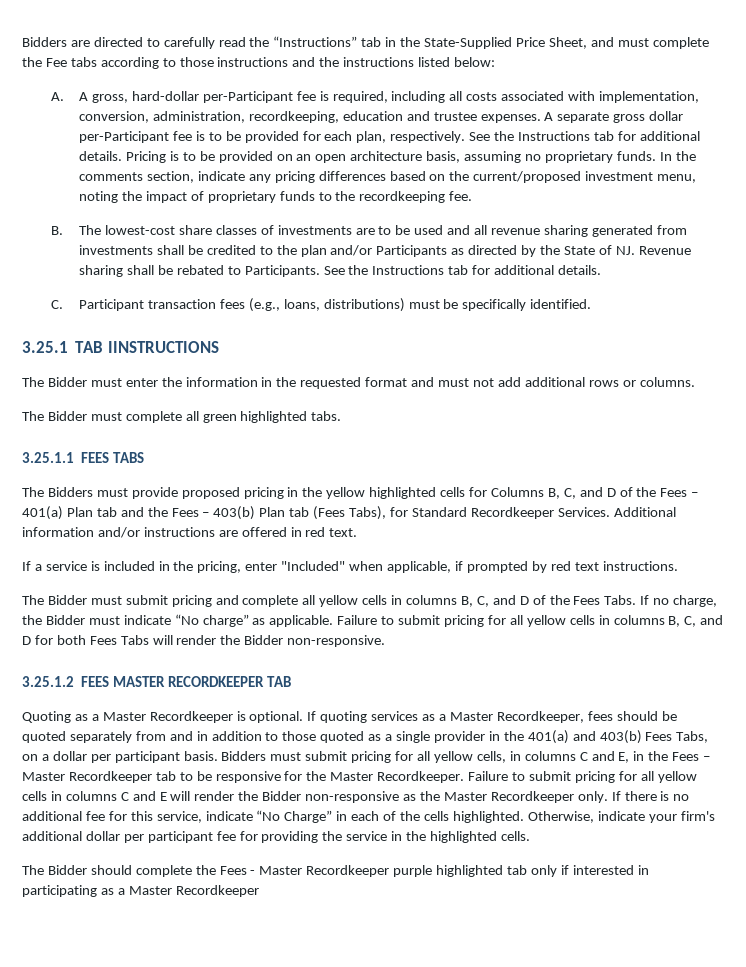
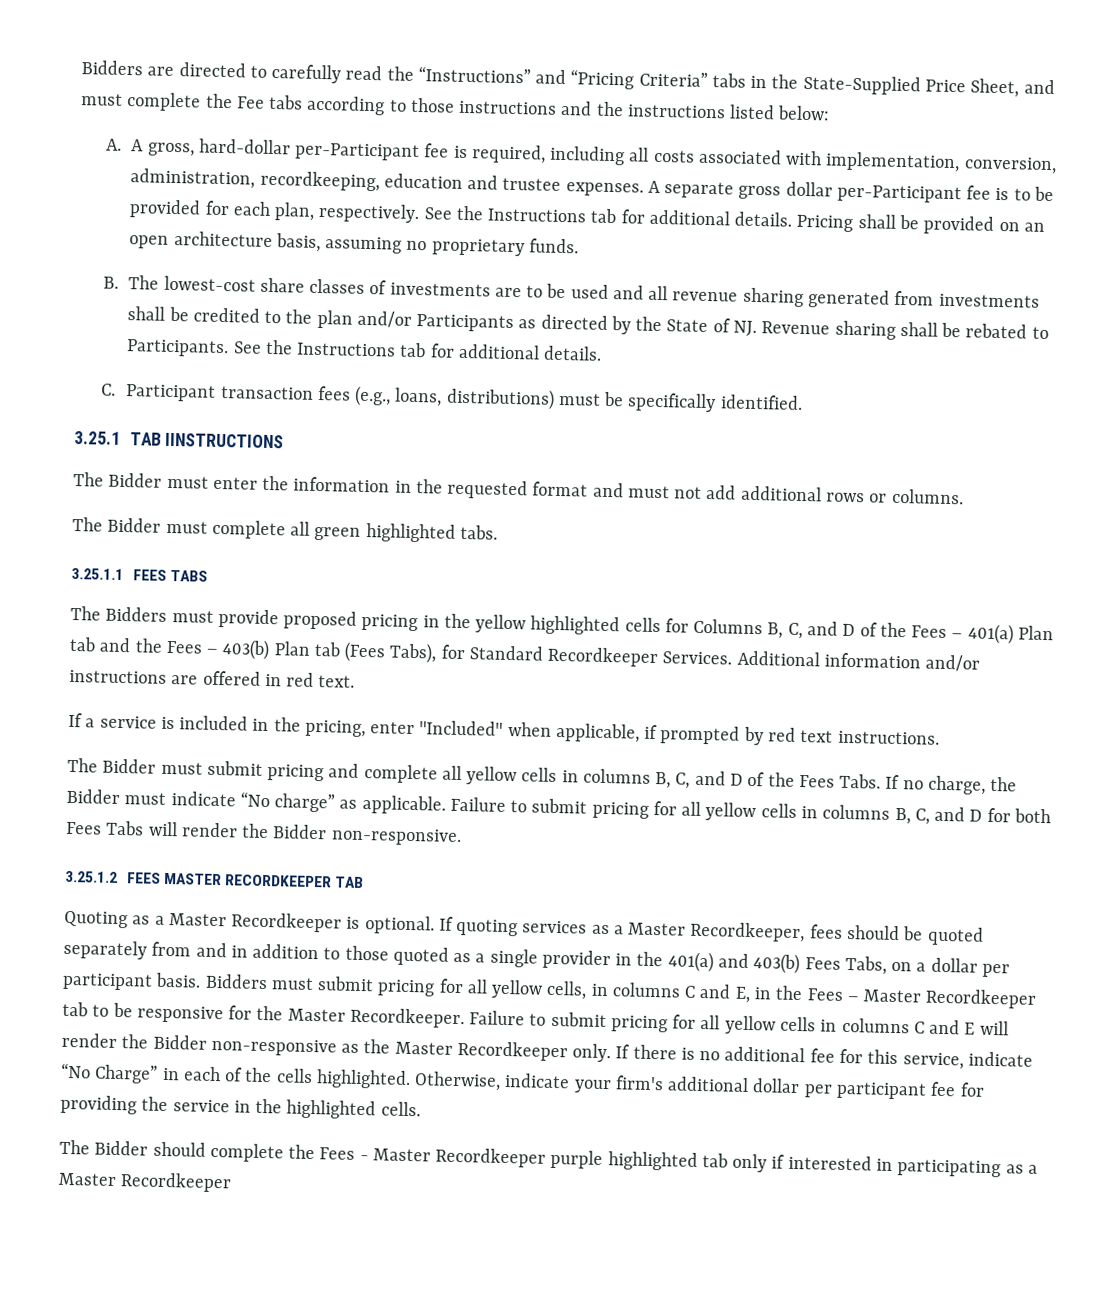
- Bidders are directed to carefully read the “Instructions” tab in the State-Supplied Price Sheet, and must complete the Fee tabs according to those instructions and the instructions listed below:
+ Bidders are directed to carefully read the “Instructions” and “Pricing Criteria” tabs in the State-Supplied Price Sheet, and must complete the Fee tabs according to those instructions and the instructions listed below:
- Pricing is to be provided on an open architecture basis, assuming no proprietary funds. In the comments section, indicate any pricing differences based on the current/proposed investment menu, noting the impact of proprietary funds to the recordkeeping fee.
+ Pricing shall be provided on an open architecture basis, assuming no proprietary funds.

